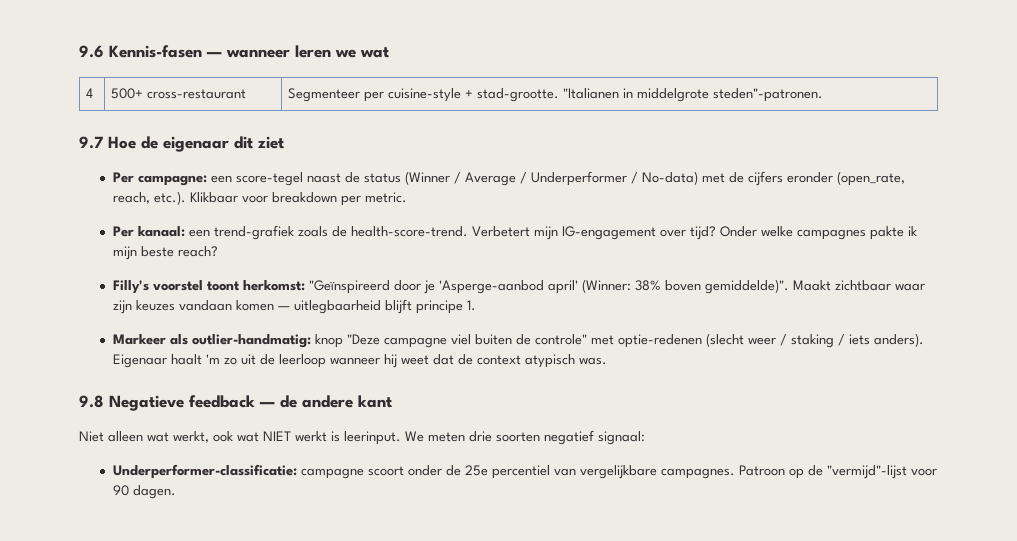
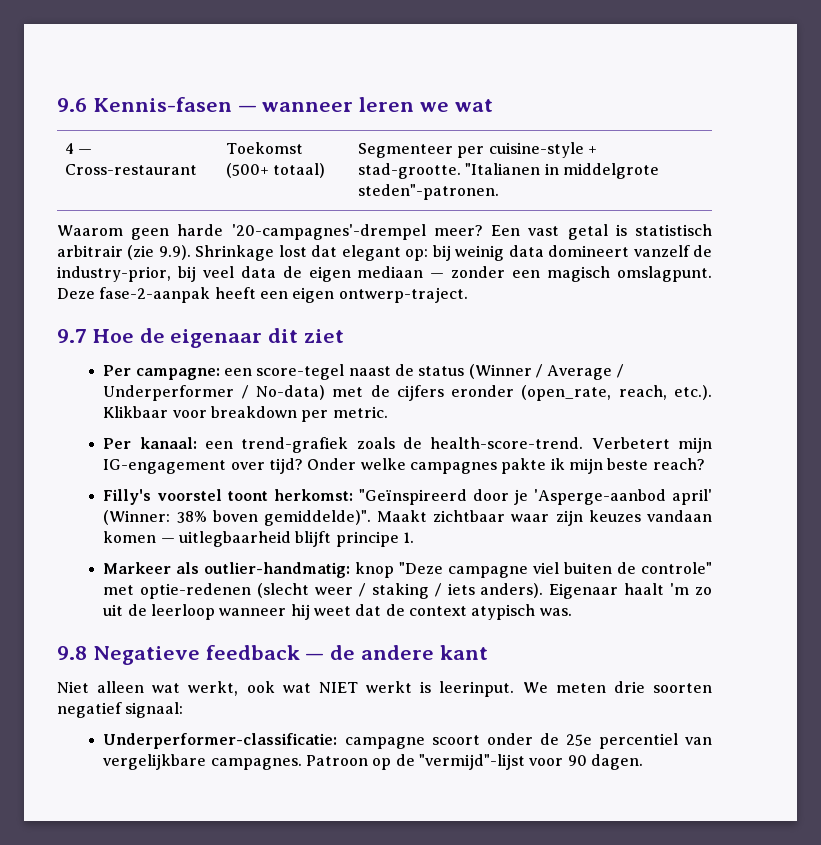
- 4 | 500+ cross-restaurant | Segmenteer per cuisine-style + stad-grootte. "Italianen in middelgrote steden"-patronen.
+ 4 — Cross-restaurant | Toekomst (500+ totaal) | Segmenteer per cuisine-style + stad-grootte. "Italianen in middelgrote steden"-patronen.
+ Waarom geen harde '20-campagnes'-drempel meer? Een vast getal is statistisch arbitrair (zie 9.9). Shrinkage lost dat elegant op: bij weinig data domineert vanzelf de industry-prior, bij veel data de eigen mediaan — zonder een magisch omslagpunt. Deze fase-2-aanpak heeft een eigen ontwerp-traject.

